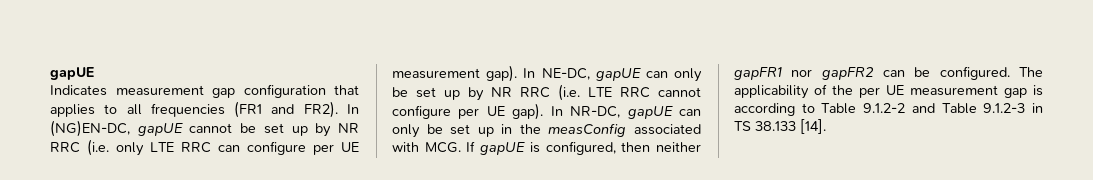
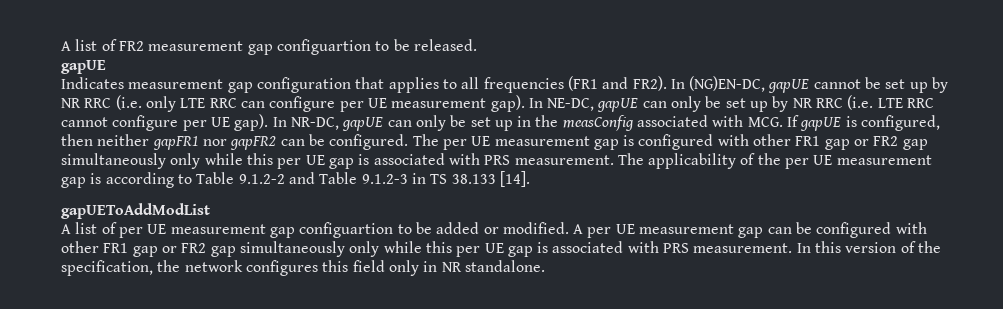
+ A list of FR2 measurement gap configuartion to be released.
- The applicability of the per UE measurement gap is according to Table 9.1.2-2 and Table 9.1.2-3 in TS 38.133 [14].
+ The per UE measurement gap is configured with other FR1 gap or FR2 gap simultaneously only while this per UE gap is associated with PRS measurement. The applicability of the per UE measurement gap is according to Table 9.1.2-2 and Table 9.1.2-3 in TS 38.133 [14].
+ gapUEToAddModList
+ A list of per UE measurement gap configuartion to be added or modified. A per UE measurement gap can be configured with other FR1 gap or FR2 gap simultaneously only while this per UE gap is associated with PRS measurement. In this version of the specification, the network configures this field only in NR standalone.

